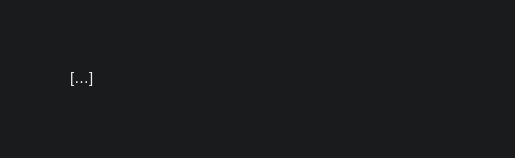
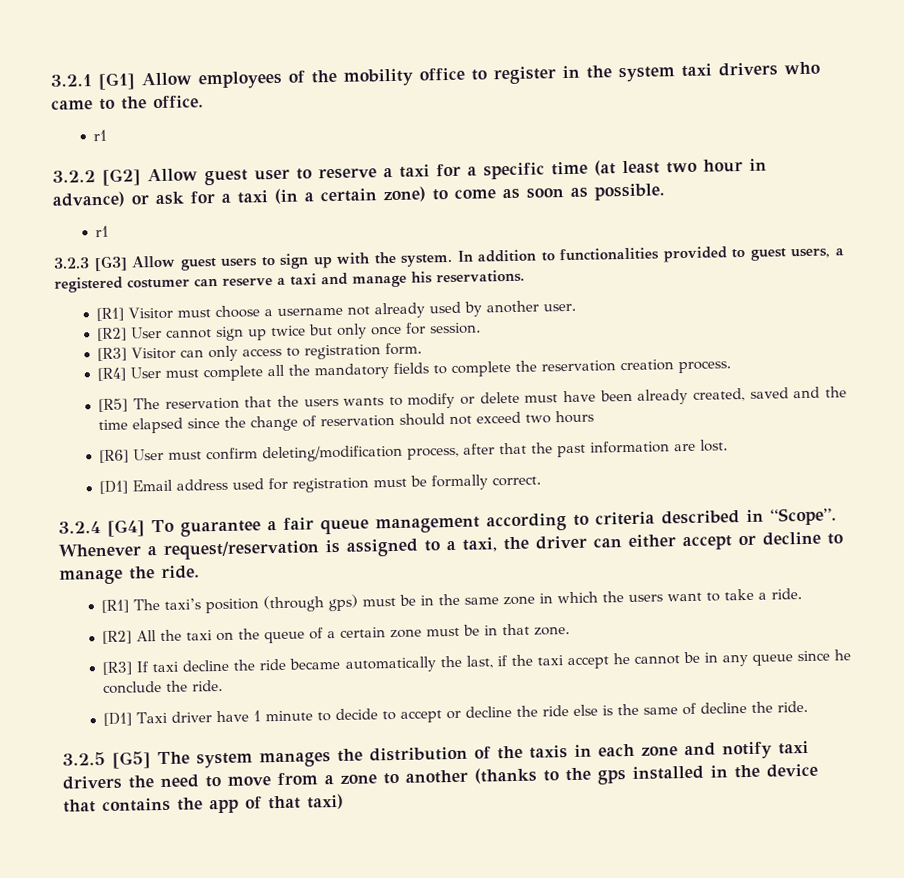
- […]
+ 3.2.1 [G1] Allow employees of the mobility office to register in the system taxi drivers who came to the office.
+ r1
+ 3.2.2 [G2] Allow guest user to reserve a taxi for a specific time (at least two hour in advance) or ask for a taxi (in a certain zone) to come as soon as possible.
+ r1
+ 3.2.3 [G3] Allow guest users to sign up with the system. In addition to functionalities provided to guest users, a registered costumer can reserve a taxi and manage his reservations.
+ [R1] Visitor must choose a username not already used by another user.
+ [R2] User cannot sign up twice but only once for session.
+ [R3] Visitor can only access to registration form.
+ [R4] User must complete all the mandatory fields to complete the reservation creation process.
+ [R5] The reservation that the users wants to modify or delete must have been already created, saved and the time elapsed since the change of reservation should not exceed two hours
+ [R6] User must confirm deleting/modification process, after that the past information are lost.
+ [D1] Email address used for registration must be formally correct.
+ 3.2.4 [G4] To guarantee a fair queue management according to criteria described in “Scope”. Whenever a request/reservation is assigned to a taxi, the driver can either accept or decline to manage the ride.
+ [R1] The taxi’s position (through gps) must be in the same zone in which the users want to take a ride.
+ [R2] All the taxi on the queue of a certain zone must be in that zone.
+ [R3] If taxi decline the ride became automatically the last, if the taxi accept he cannot be in any queue since he conclude the ride.
+ [D1] Taxi driver have 1 minute to decide to accept or decline the ride else is the same of decline the ride.
+ 3.2.5 [G5] The system manages the distribution of the taxis in each zone and notify taxi drivers the need to move from a zone to another (thanks to the gps installed in the device that contains the app of that taxi)

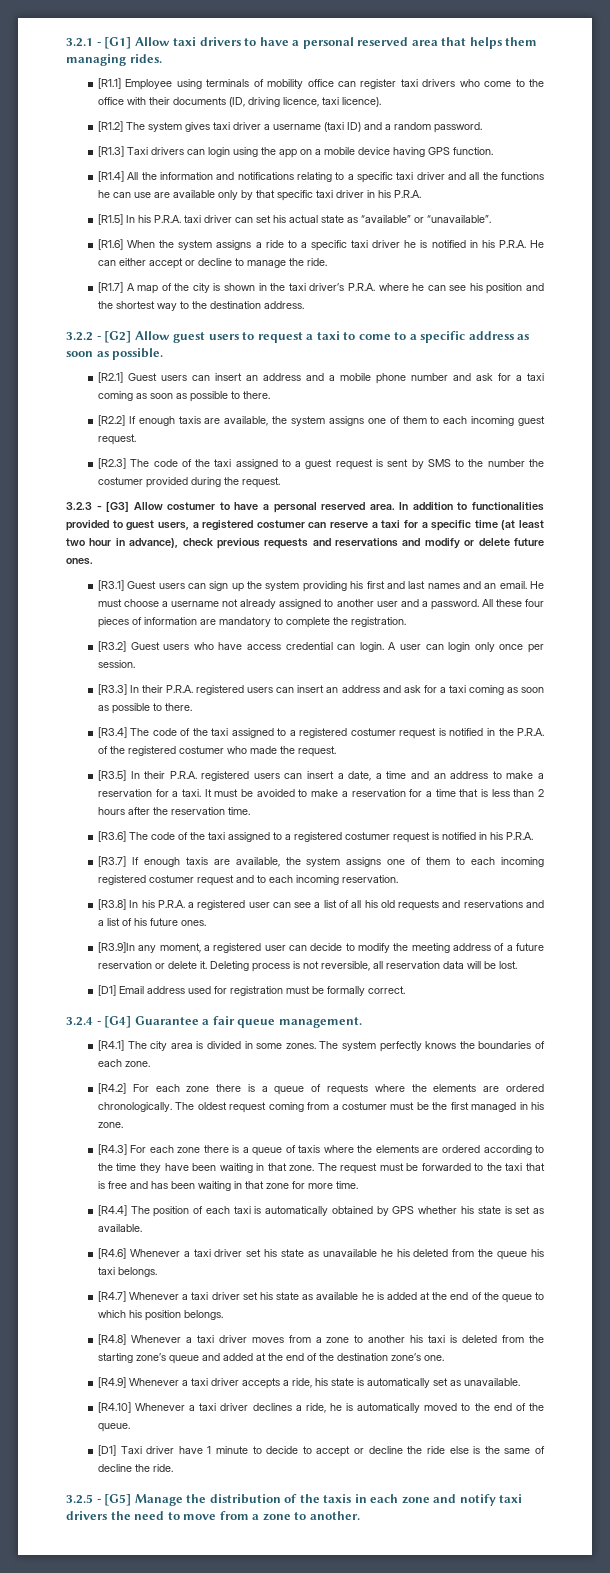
- 3.2.1 [G1] Allow employees of the mobility office to register in the system taxi drivers who came to the office.
- r1
+ 3.2.1 - [G1] Allow taxi drivers to have a personal reserved area that helps them managing rides.
+ [R1.1] Employee using terminals of mobility office can register taxi drivers who come to the office with their documents (ID, driving licence, taxi licence).
+ [R1.2] The system gives taxi driver a username (taxi ID) and a random password.
+ [R1.3] Taxi drivers can login using the app on a mobile device having GPS function.
+ [R1.4] All the information and notifications relating to a specific taxi driver and all the functions he can use are available only by that specific taxi driver in his P.R.A.
+ [R1.5] In his P.R.A. taxi driver can set his actual state as “available” or “unavailable”.
+ [R1.6] When the system assigns a ride to a specific taxi driver he is notified in his P.R.A. He can either accept or decline to manage the ride.
+ [R1.7] A map of the city is shown in the taxi driver’s P.R.A. where he can see his position and the shortest way to the destination address.
- 3.2.2 [G2] Allow guest user to reserve a taxi for a specific time (at least two hour in advance) or ask for a taxi (in a certain zone) to come as soon as possible.
- r1
+ 3.2.2 - [G2] Allow guest users to request a taxi to come to a specific address as soon as possible.
+ [R2.1] Guest users can insert an address and a mobile phone number and ask for a taxi coming as soon as possible to there.
+ [R2.2] If enough taxis are available, the system assigns one of them to each incoming guest request.
+ [R2.3] The code of the taxi assigned to a guest request is sent by SMS to the number the costumer provided during the request.
- 3.2.3 [G3] Allow guest users to sign up with the system.
+ 3.2.3 - [G3] Allow costumer to have a personal reserved area.
- In addition to functionalities provided to guest users, a registered costumer can reserve a taxi and manage his reservations.
- [R1] Visitor must choose a username not already used by another user.
- [R2] User cannot sign up twice but only once for session.
- [R3] Visitor can only access to registration form.
- [R4] User must complete all the mandatory fields to complete the reservation creation process.
- [R5] The reservation that the users wants to modify or delete must have been already created, saved and the time elapsed since the change of reservation should not exceed two hours
- [R6] User must confirm deleting/modification process, after that the past information are lost.
+ In addition to functionalities provided to guest users, a registered costumer can reserve a taxi for a specific time (at least two hour in advance), check previous requests and reservations and modify or delete future ones.
+ [R3.1] Guest users can sign up the system providing his first and last names and an email. He must choose a username not already assigned to another user and a password. All these four pieces of information are mandatory to complete the registration.
+ [R3.2] Guest users who have access credential can login. A user can login only once per session.
+ [R3.3] In their P.R.A. registered users can insert an address and ask for a taxi coming as soon as possible to there.
+ [R3.4] The code of the taxi assigned to a registered costumer request is notified in the P.R.A. of the registered costumer who made the request.
+ [R3.5] In their P.R.A. registered users can insert a date, a time and an address to make a reservation for a taxi. It must be avoided to make a reservation for a time that is less than 2 hours after the reservation time.
+ [R3.6] The code of the taxi assigned to a registered costumer request is notified in his P.R.A.
+ [R3.7] If enough taxis are available, the system assigns one of them to each incoming registered costumer request and to each incoming reservation.
+ [R3.8] In his P.R.A. a registered user can see a list of all his old requests and reservations and a list of his future ones.
+ [R3.9]In any moment, a registered user can decide to modify the meeting address of a future reservation or delete it. Deleting process is not reversible, all reservation data will be lost.
- 3.2.4 [G4] To guarantee a fair queue management according to criteria described in “Scope”. Whenever a request/reservation is assigned to a taxi, the driver can either accept or decline to manage the ride.
- [R1] The taxi’s position (through gps) must be in the same zone in which the users want to take a ride.
- [R2] All the taxi on the queue of a certain zone must be in that zone.
- [R3] If taxi decline the ride became automatically the last, if the taxi accept he cannot be in any queue since he conclude the ride.
+ 3.2.4 - [G4] Guarantee a fair queue management.
+ [R4.1] The city area is divided in some zones. The system perfectly knows the boundaries of each zone.
+ [R4.2] For each zone there is a queue of requests where the elements are ordered chronologically. The oldest request coming from a costumer must be the first managed in his zone.
+ [R4.3] For each zone there is a queue of taxis where the elements are ordered according to the time they have been waiting in that zone. The request must be forwarded to the taxi that is free and has been waiting in that zone for more time.
+ [R4.4] The position of each taxi is automatically obtained by GPS whether his state is set as available.
+ [R4.6] Whenever a taxi driver set his state as unavailable he his deleted from the queue his taxi belongs.
+ [R4.7] Whenever a taxi driver set his state as available he is added at the end of the queue to which his position belongs.
+ [R4.8] Whenever a taxi driver moves from a zone to another his taxi is deleted from the starting zone’s queue and added at the end of the destination zone’s one.
+ [R4.9] Whenever a taxi driver accepts a ride, his state is automatically set as unavailable.
+ [R4.10] Whenever a taxi driver declines a ride, he is automatically moved to the end of the queue.
- 3.2.5 [G5] The system manages the distribution of the taxis in each zone and notify taxi drivers the need to move from a zone to another (thanks to the gps installed in the device that contains the app of that taxi)
+ 3.2.5 - [G5] Manage the distribution of the taxis in each zone and notify taxi drivers the need to move from a zone to another.

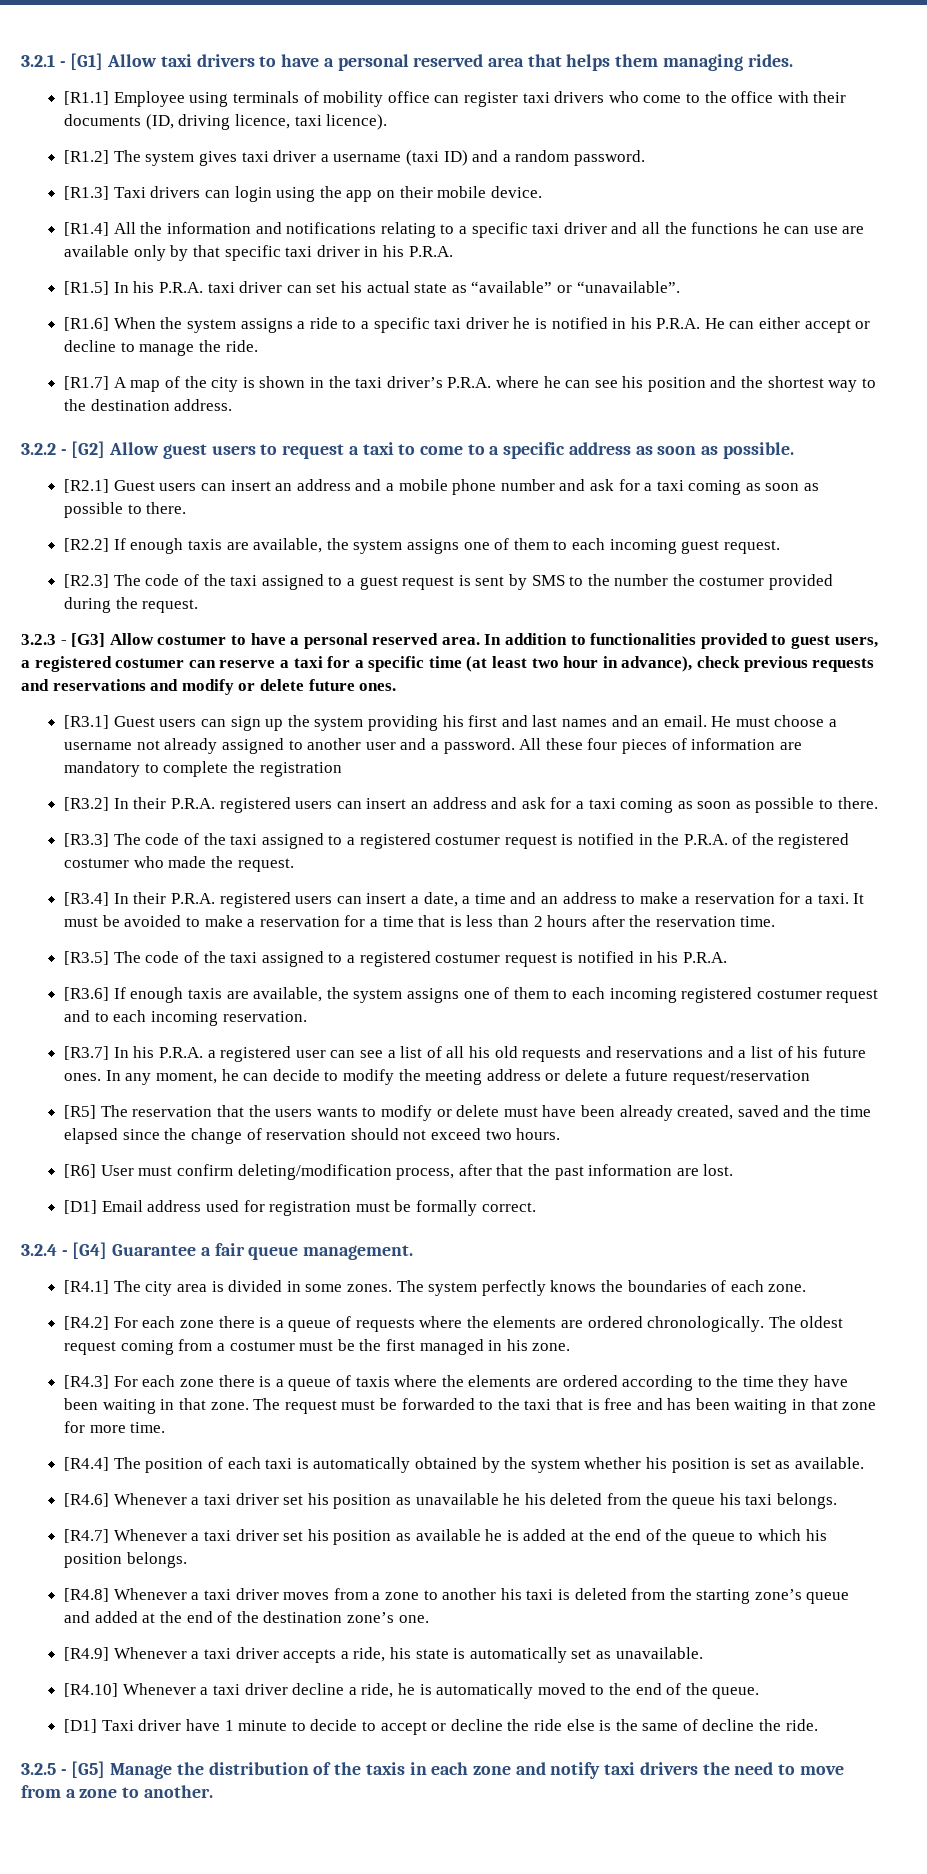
- [R1.3] Taxi drivers can login using the app on a mobile device having GPS function.
+ [R1.3] Taxi drivers can login using the app on their mobile device.
- All these four pieces of information are mandatory to complete the registration.
+ All these four pieces of information are mandatory to complete the registration
- [R3.2] Guest users who have access credential can login. A user can login only once per session.
- [R3.3] In their P.R.A. registered users can insert an address and ask for a taxi coming as soon as possible to there.
+ [R3.2] In their P.R.A. registered users can insert an address and ask for a taxi coming as soon as possible to there.
- [R3.4] The code of the taxi assigned to a registered costumer request is notified in the P.R.A. of the registered costumer who made the request.
+ [R3.3] The code of the taxi assigned to a registered costumer request is notified in the P.R.A. of the registered costumer who made the request.
- [R3.5] In their P.R.A. registered users can insert a date, a time and an address to make a reservation for a taxi.
+ [R3.4] In their P.R.A. registered users can insert a date, a time and an address to make a reservation for a taxi.
- [R3.6] The code of the taxi assigned to a registered costumer request is notified in his P.R.A.
+ [R3.5] The code of the taxi assigned to a registered costumer request is notified in his P.R.A.
- [R3.7] If enough taxis are available, the system assigns one of them to each incoming registered costumer request and to each incoming reservation.
+ [R3.6] If enough taxis are available, the system assigns one of them to each incoming registered costumer request and to each incoming reservation.
- [R3.8] In his P.R.A. a registered user can see a list of all his old requests and reservations and a list of his future ones.
- [R3.9]In any moment, a registered user can decide to modify the meeting address of a future reservation or delete it. Deleting process is not reversible, all reservation data will be lost.
+ [R3.7] In his P.R.A. a registered user can see a list of all his old requests and reservations and a list of his future ones. In any moment, he can decide to modify the meeting address or delete a future request/reservation
+ [R5] The reservation that the users wants to modify or delete must have been already created, saved and the time elapsed since the change of reservation should not exceed two hours.
+ [R6] User must confirm deleting/modification process, after that the past information are lost.
- [R4.4] The position of each taxi is automatically obtained by GPS whether his state is set as available.
+ [R4.4] The position of each taxi is automatically obtained by the system whether his position is set as available.
- [R4.6] Whenever a taxi driver set his state as unavailable he his deleted from the queue his taxi belongs.
+ [R4.6] Whenever a taxi driver set his position as unavailable he his deleted from the queue his taxi belongs.
- [R4.7] Whenever a taxi driver set his state as available he is added at the end of the queue to which his position belongs.
+ [R4.7] Whenever a taxi driver set his position as available he is added at the end of the queue to which his position belongs.
- [R4.10] Whenever a taxi driver declines a ride, he is automatically moved to the end of the queue.
+ [R4.10] Whenever a taxi driver decline a ride, he is automatically moved to the end of the queue.

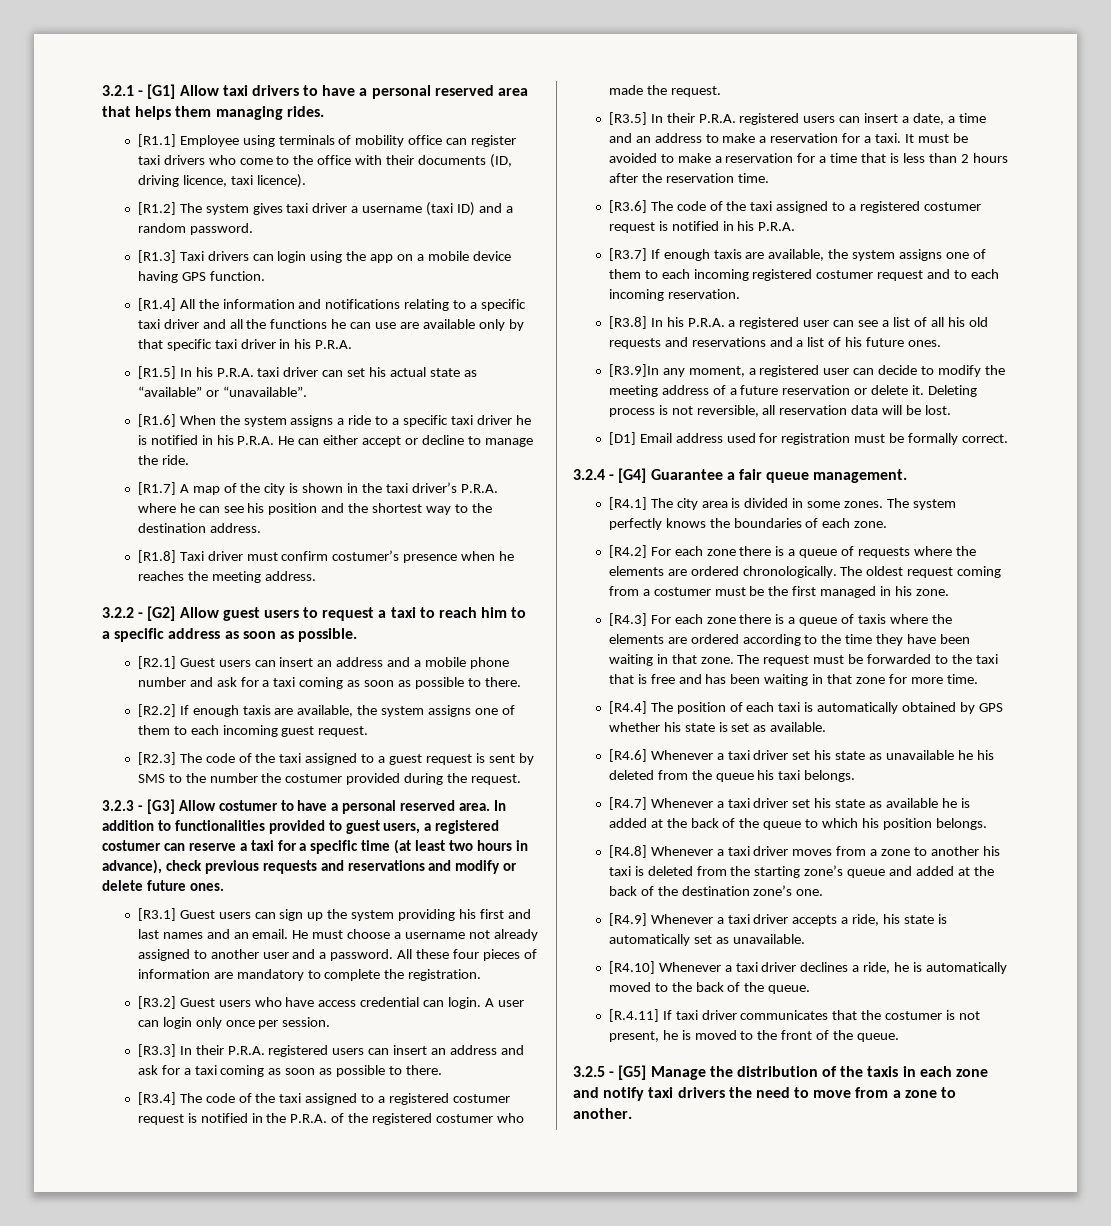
- [R1.3] Taxi drivers can login using the app on their mobile device.
+ [R1.3] Taxi drivers can login using the app on a mobile device having GPS function.
+ [R1.8] Taxi driver must confirm costumer’s presence when he reaches the meeting address.
- 3.2.2 - [G2] Allow guest users to request a taxi to come to a specific address as soon as possible.
+ 3.2.2 - [G2] Allow guest users to request a taxi to reach him to a specific address as soon as possible.
- In addition to functionalities provided to guest users, a registered costumer can reserve a taxi for a specific time (at least two hour in advance), check previous requests and reservations and modify or delete future ones.
+ In addition to functionalities provided to guest users, a registered costumer can reserve a taxi for a specific time (at least two hours in advance), check previous requests and reservations and modify or delete future ones.
- All these four pieces of information are mandatory to complete the registration
+ All these four pieces of information are mandatory to complete the registration.
- [R3.2] In their P.R.A. registered users can insert an address and ask for a taxi coming as soon as possible to there.
+ [R3.2] Guest users who have access credential can login. A user can login only once per session.
+ [R3.3] In their P.R.A. registered users can insert an address and ask for a taxi coming as soon as possible to there.
- [R3.3] The code of the taxi assigned to a registered costumer request is notified in the P.R.A. of the registered costumer who made the request.
+ [R3.4] The code of the taxi assigned to a registered costumer request is notified in the P.R.A. of the registered costumer who made the request.
- [R3.4] In their P.R.A. registered users can insert a date, a time and an address to make a reservation for a taxi.
+ [R3.5] In their P.R.A. registered users can insert a date, a time and an address to make a reservation for a taxi.
- [R3.5] The code of the taxi assigned to a registered costumer request is notified in his P.R.A.
+ [R3.6] The code of the taxi assigned to a registered costumer request is notified in his P.R.A.
- [R3.6] If enough taxis are available, the system assigns one of them to each incoming registered costumer request and to each incoming reservation.
+ [R3.7] If enough taxis are available, the system assigns one of them to each incoming registered costumer request and to each incoming reservation.
- [R3.7] In his P.R.A. a registered user can see a list of all his old requests and reservations and a list of his future ones. In any moment, he can decide to modify the meeting address or delete a future request/reservation
- [R5] The reservation that the users wants to modify or delete must have been already created, saved and the time elapsed since the change of reservation should not exceed two hours.
- [R6] User must confirm deleting/modification process, after that the past information are lost.
+ [R3.8] In his P.R.A. a registered user can see a list of all his old requests and reservations and a list of his future ones.
+ [R3.9]In any moment, a registered user can decide to modify the meeting address of a future reservation or delete it. Deleting process is not reversible, all reservation data will be lost.
- [R4.4] The position of each taxi is automatically obtained by the system whether his position is set as available.
+ [R4.4] The position of each taxi is automatically obtained by GPS whether his state is set as available.
- [R4.6] Whenever a taxi driver set his position as unavailable he his deleted from the queue his taxi belongs.
+ [R4.6] Whenever a taxi driver set his state as unavailable he his deleted from the queue his taxi belongs.
- [R4.7] Whenever a taxi driver set his position as available he is added at the end of the queue to which his position belongs.
+ [R4.7] Whenever a taxi driver set his state as available he is added at the back of the queue to which his position belongs.
- [R4.8] Whenever a taxi driver moves from a zone to another his taxi is deleted from the starting zone’s queue and added at the end of the destination zone’s one.
+ [R4.8] Whenever a taxi driver moves from a zone to another his taxi is deleted from the starting zone’s queue and added at the back of the destination zone’s one.
- [R4.10] Whenever a taxi driver decline a ride, he is automatically moved to the end of the queue.
- [D1] Taxi driver have 1 minute to decide to accept or decline the ride else is the same of decline the ride.
+ [R4.10] Whenever a taxi driver declines a ride, he is automatically moved to the back of the queue.
+ [R.4.11] If taxi driver communicates that the costumer is not present, he is moved to the front of the queue.

